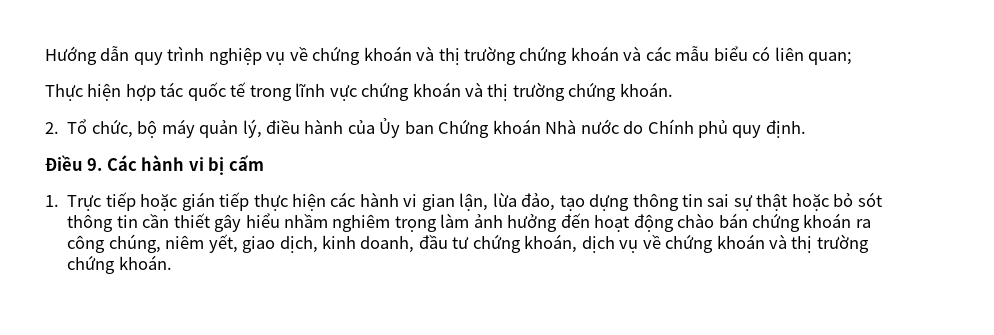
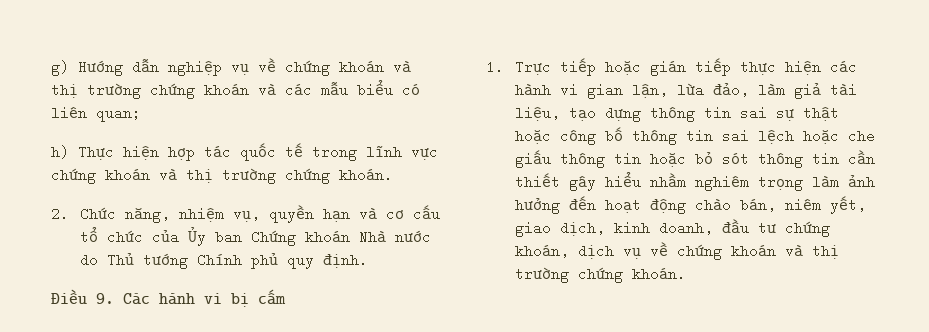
- Hướng dẫn quy trình nghiệp vụ về chứng khoán và thị trường chứng khoán và các mẫu biểu có liên quan;
+ g) Hướng dẫn nghiệp vụ về chứng khoán và thị trường chứng khoán và các mẫu biểu có liên quan;
- Thực hiện hợp tác quốc tế trong lĩnh vực chứng khoán và thị trường chứng khoán.
+ h) Thực hiện hợp tác quốc tế trong lĩnh vực chứng khoán và thị trường chứng khoán.
- 2. Tổ chức, bộ máy quản lý, điều hành của Ủy ban Chứng khoán Nhà nước do Chính phủ quy định.
+ 2. Chức năng, nhiệm vụ, quyền hạn và cơ cấu tổ chức của Ủy ban Chứng khoán Nhà nước do Thủ tướng Chính phủ quy định.
- 1. Trực tiếp hoặc gián tiếp thực hiện các hành vi gian lận, lừa đảo, tạo dựng thông tin sai sự thật hoặc bỏ sót thông tin cần thiết gây hiểu nhầm nghiêm trọng làm ảnh hưởng đến hoạt động chào bán chứng khoán ra công chúng, niêm yết, giao dịch, kinh doanh, đầu tư chứng khoán, dịch vụ về chứng khoán và thị trường chứng khoán.
+ 1. Trực tiếp hoặc gián tiếp thực hiện các hành vi gian lận, lừa đảo, làm giả tài liệu, tạo dựng thông tin sai sự thật hoặc công bố thông tin sai lệch hoặc che giấu thông tin hoặc bỏ sót thông tin cần thiết gây hiểu nhầm nghiêm trọng làm ảnh hưởng đến hoạt động chào bán, niêm yết, giao dịch, kinh doanh, đầu tư chứng khoán, dịch vụ về chứng khoán và thị trường chứng khoán.

